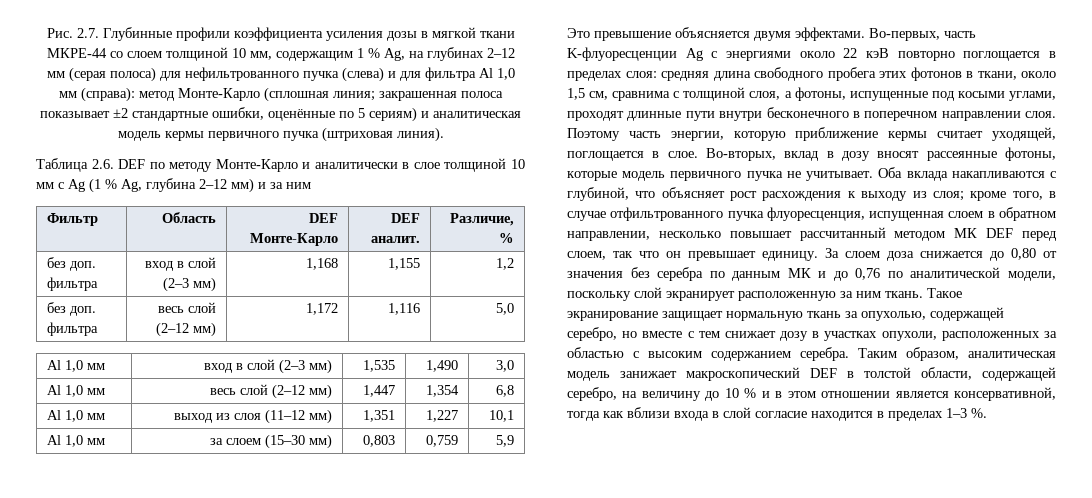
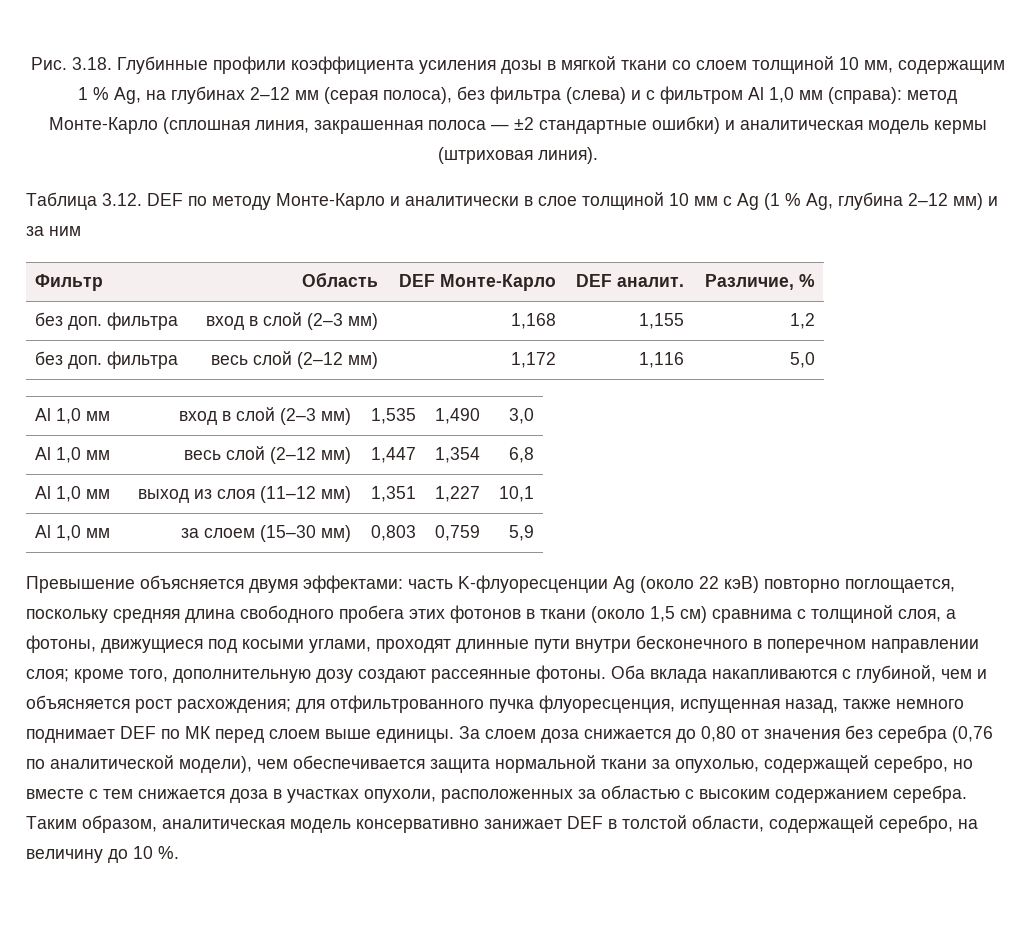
- Рис. 2.7. Глубинные профили коэффициента усиления дозы в мягкой ткани МКРЕ-44 со слоем толщиной 10 мм, содержащим 1 % Ag, на глубинах 2–12 мм (серая полоса) для нефильтрованного пучка (слева) и для фильтра Al 1,0 мм (справа): метод Монте-Карло (сплошная линия; закрашенная полоса показывает ±2 стандартные ошибки, оценённые по 5 сериям) и аналитическая модель кермы первичного пучка (штриховая линия).
+ Рис. 3.18. Глубинные профили коэффициента усиления дозы в мягкой ткани со слоем толщиной 10 мм, содержащим 1 % Ag, на глубинах 2–12 мм (серая полоса), без фильтра (слева) и с фильтром Al 1,0 мм (справа): метод Монте-Карло (сплошная линия, закрашенная полоса — ±2 стандартные ошибки) и аналитическая модель кермы (штриховая линия).
- Таблица 2.6. DEF по методу Монте-Карло и аналитически в слое толщиной 10 мм с Ag (1 % Ag, глубина 2–12 мм) и за ним
+ Таблица 3.12. DEF по методу Монте-Карло и аналитически в слое толщиной 10 мм с Ag (1 % Ag, глубина 2–12 мм) и за ним
- Это превышение объясняется двумя эффектами. Во-первых, часть K-флуоресценции Ag с энергиями около 22 кэВ повторно поглощается в пределах слоя: средняя длина свободного пробега этих фотонов в ткани, около 1,5 см, сравнима с толщиной слоя, а фотоны, испущенные под косыми углами, проходят длинные пути внутри бесконечного в поперечном направлении слоя. Поэтому часть энергии, которую приближение кермы считает уходящей, поглощается в слое. Во-вторых, вклад в дозу вносят рассеянные фотоны, которые модель первичного пучка не учитывает.
+ Превышение объясняется двумя эффектами: часть K-флуоресценции Ag (около 22 кэВ) повторно поглощается, поскольку средняя длина свободного пробега этих фотонов в ткани (около 1,5 см) сравнима с толщиной слоя, а фотоны, движущиеся под косыми углами, проходят длинные пути внутри бесконечного в поперечном направлении слоя; кроме того, дополнительную дозу создают рассеянные фотоны.
- Оба вклада накапливаются с глубиной, что объясняет рост расхождения к выходу из слоя; кроме того, в случае отфильтрованного пучка флуоресценция, испущенная слоем в обратном направлении, несколько повышает рассчитанный методом МК DEF перед слоем, так что он превышает единицу.
+ Оба вклада накапливаются с глубиной, чем и объясняется рост расхождения; для отфильтрованного пучка флуоресценция, испущенная назад, также немного поднимает DEF по МК перед слоем выше единицы.
- За слоем доза снижается до 0,80 от значения без серебра по данным МК и до 0,76 по аналитической модели, поскольку слой экранирует расположенную за ним ткань. Такое экранирование защищает нормальную ткань за опухолью, содержащей серебро, но вместе с тем снижает дозу в участках опухоли, расположенных за областью с высоким содержанием серебра.
+ За слоем доза снижается до 0,80 от значения без серебра (0,76 по аналитической модели), чем обеспечивается защита нормальной ткани за опухолью, содержащей серебро, но вместе с тем снижается доза в участках опухоли, расположенных за областью с высоким содержанием серебра.
- Таким образом, аналитическая модель занижает макроскопический DEF в толстой области, содержащей серебро, на величину до 10 % и в этом отношении является консервативной, тогда как вблизи входа в слой согласие находится в пределах 1–3 %.
+ Таким образом, аналитическая модель консервативно занижает DEF в толстой области, содержащей серебро, на величину до 10 %.

